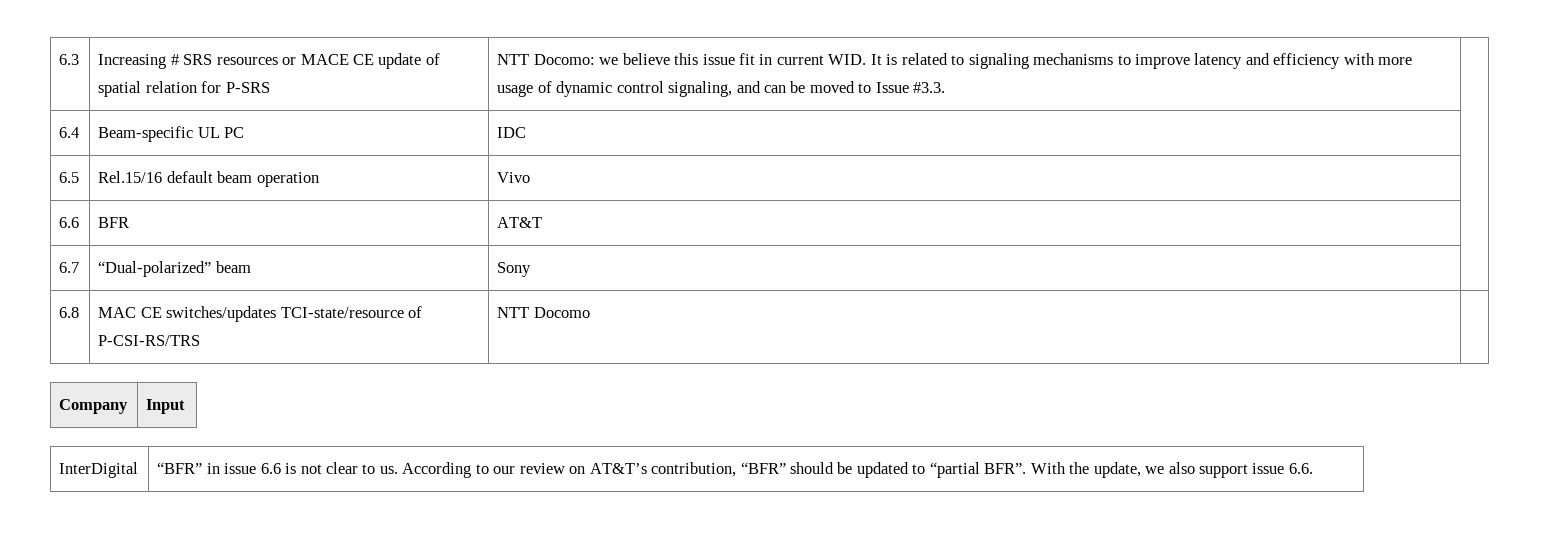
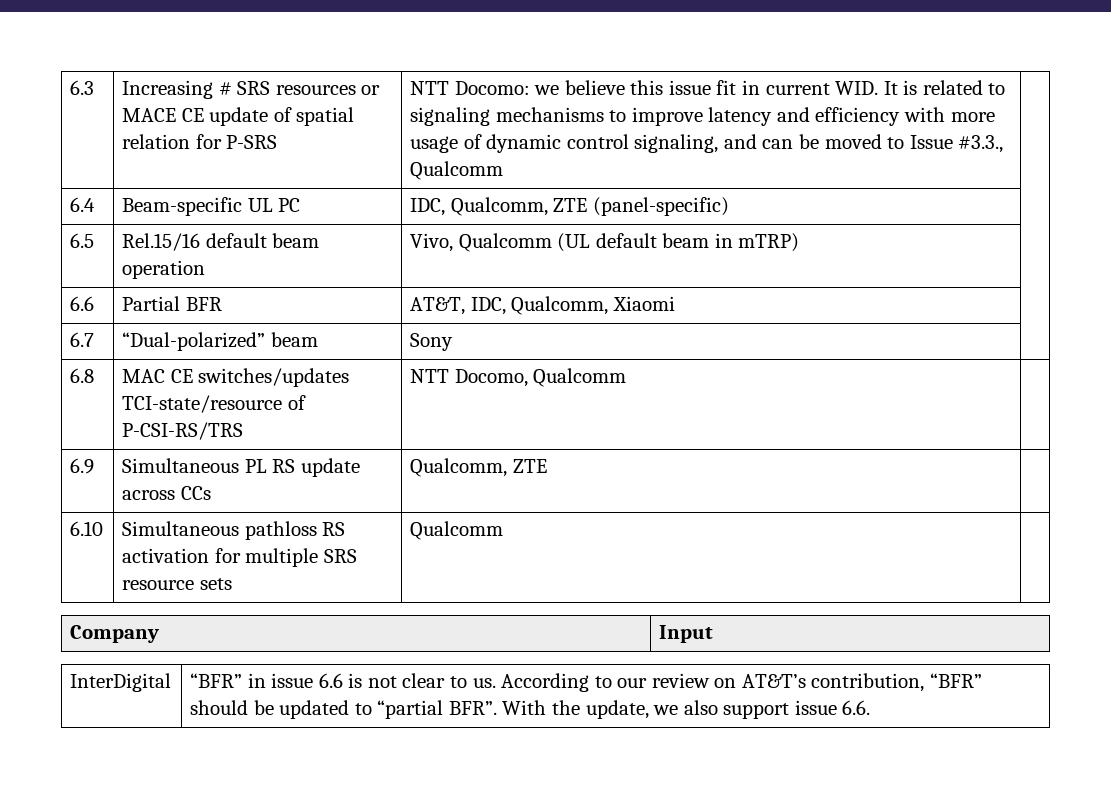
- NTT Docomo: we believe this issue fit in current WID. It is related to signaling mechanisms to improve latency and efficiency with more usage of dynamic control signaling, and can be moved to Issue #3.3.
+ NTT Docomo: we believe this issue fit in current WID. It is related to signaling mechanisms to improve latency and efficiency with more usage of dynamic control signaling, and can be moved to Issue #3.3., Qualcomm
- 6.4 | Beam-specific UL PC | IDC |
+ 6.4 | Beam-specific UL PC | IDC, Qualcomm, ZTE (panel-specific) |
- 6.5 | Rel.15/16 default beam operation | Vivo |
+ 6.5 | Rel.15/16 default beam operation | Vivo, Qualcomm (UL default beam in mTRP) |
- 6.6 | BFR | AT&T |
+ 6.6 | Partial BFR | AT&T, IDC, Qualcomm, Xiaomi |
- 6.8 | MAC CE switches/updates TCI-state/resource of P-CSI-RS/TRS | NTT Docomo |
+ 6.8 | MAC CE switches/updates TCI-state/resource of P-CSI-RS/TRS | NTT Docomo, Qualcomm |
+ 6.9 | Simultaneous PL RS update across CCs | Qualcomm, ZTE |
+ 6.10 | Simultaneous pathloss RS activation for multiple SRS resource sets | Qualcomm |

